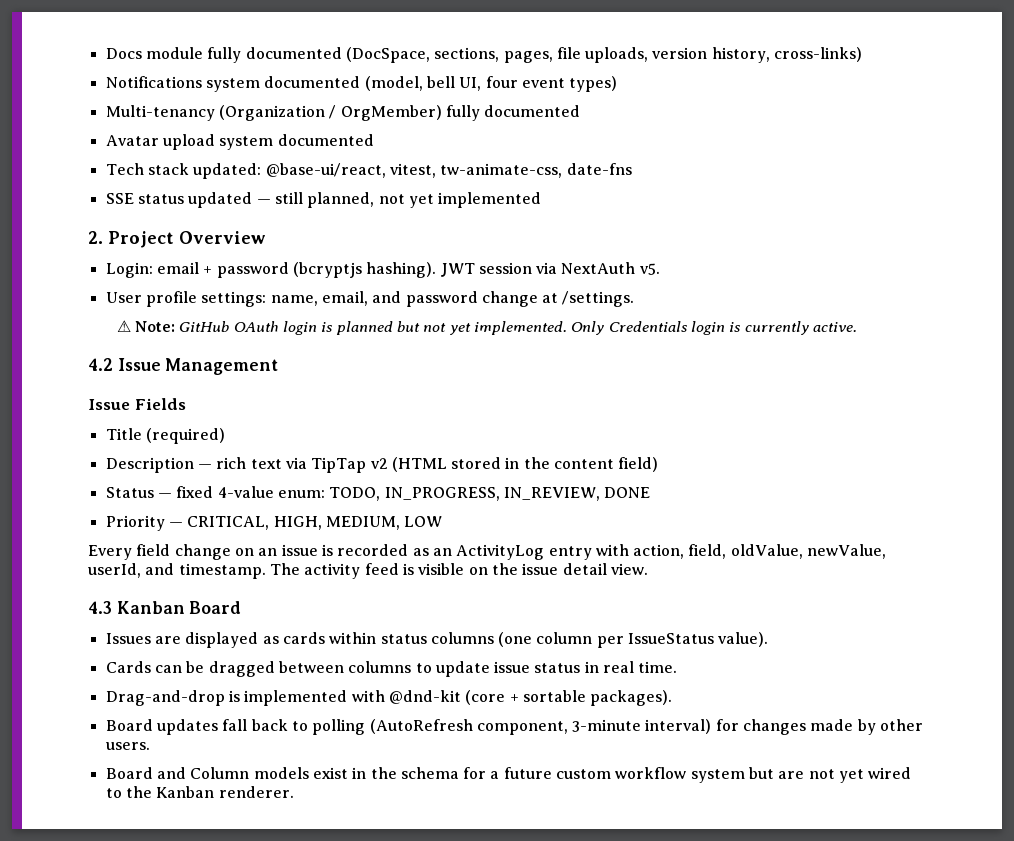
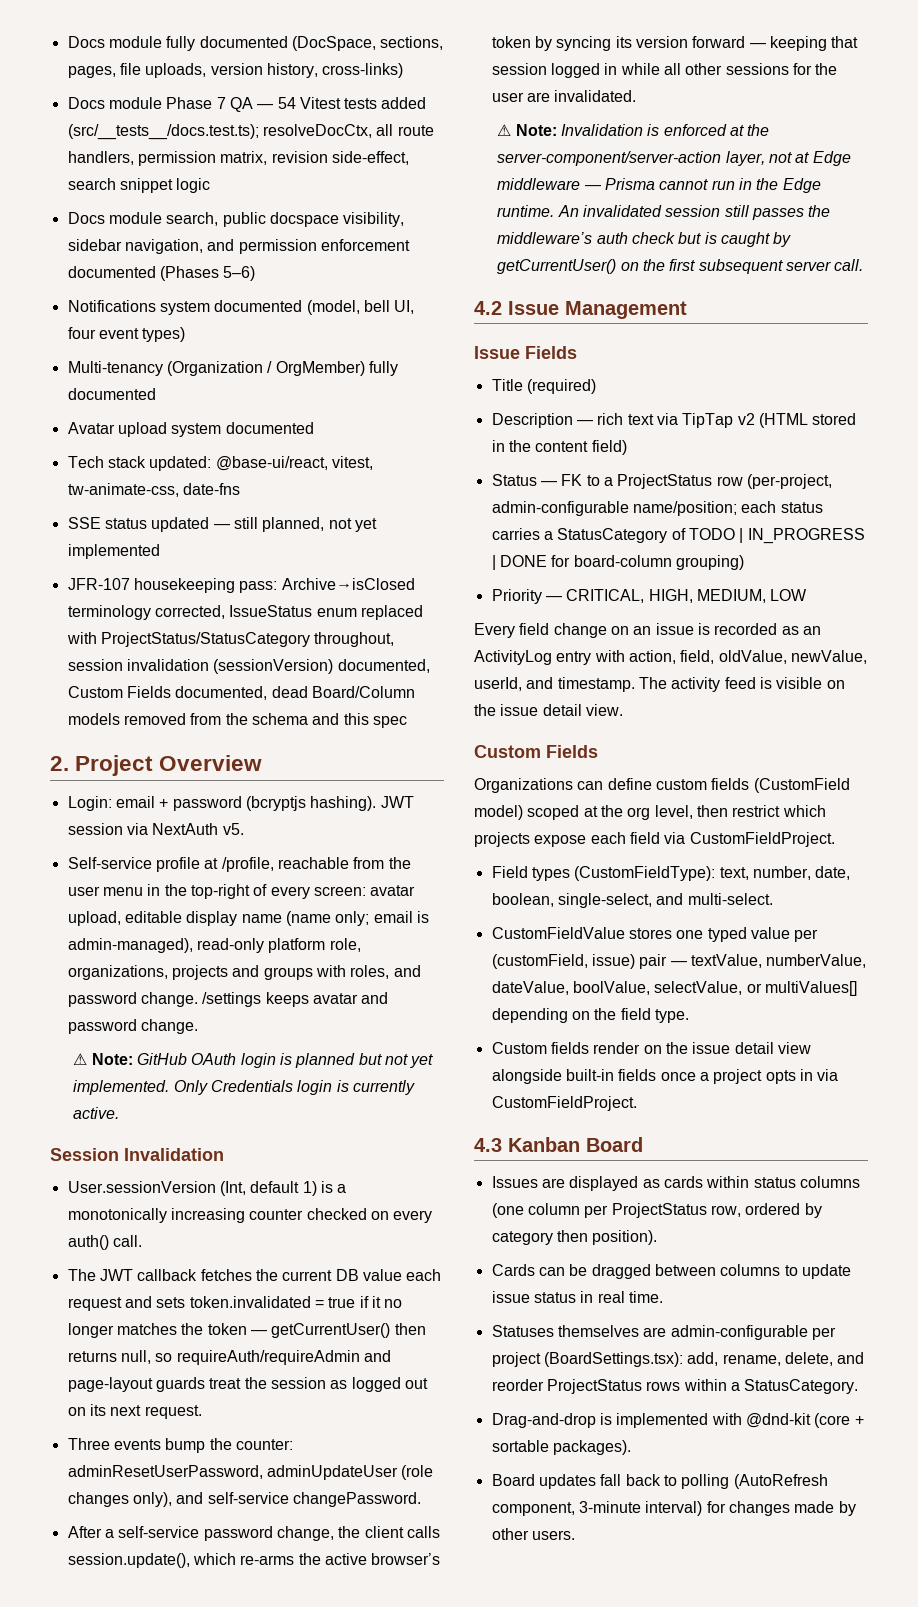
+ Docs module Phase 7 QA — 54 Vitest tests added (src/__tests__/docs.test.ts); resolveDocCtx, all route handlers, permission matrix, revision side-effect, search snippet logic
+ Docs module search, public docspace visibility, sidebar navigation, and permission enforcement documented (Phases 5–6)
+ JFR-107 housekeeping pass: Archive→isClosed terminology corrected, IssueStatus enum replaced with ProjectStatus/StatusCategory throughout, session invalidation (sessionVersion) documented, Custom Fields documented, dead Board/Column models removed from the schema and this spec
- User profile settings: name, email, and password change at /settings.
+ Self-service profile at /profile, reachable from the user menu in the top-right of every screen: avatar upload, editable display name (name only; email is admin-managed), read-only platform role, organizations, projects and groups with roles, and password change. /settings keeps avatar and password change.
+ Session Invalidation
+ User.sessionVersion (Int, default 1) is a monotonically increasing counter checked on every auth() call.
+ The JWT callback fetches the current DB value each request and sets token.invalidated = true if it no longer matches the token — getCurrentUser() then returns null, so requireAuth/requireAdmin and page-layout guards treat the session as logged out on its next request.
+ Three events bump the counter: adminResetUserPassword, adminUpdateUser (role changes only), and self-service changePassword.
+ After a self-service password change, the client calls session.update(), which re-arms the active browser’s token by syncing its version forward — keeping that session logged in while all other sessions for the user are invalidated.
+ ⚠ Note: Invalidation is enforced at the server-component/server-action layer, not at Edge middleware — Prisma cannot run in the Edge runtime. An invalidated session still passes the middleware’s auth check but is caught by getCurrentUser() on the first subsequent server call.
- Status — fixed 4-value enum: TODO, IN_PROGRESS, IN_REVIEW, DONE
+ Status — FK to a ProjectStatus row (per-project, admin-configurable name/position; each status carries a StatusCategory of TODO | IN_PROGRESS | DONE for board-column grouping)
  The activity feed is visible on the issue detail view.
+ Custom Fields
+ Organizations can define custom fields (CustomField model) scoped at the org level, then restrict which projects expose each field via CustomFieldProject.
+ Field types (CustomFieldType): text, number, date, boolean, single-select, and multi-select.
+ CustomFieldValue stores one typed value per (customField, issue) pair — textValue, numberValue, dateValue, boolValue, selectValue, or multiValues[] depending on the field type.
+ Custom fields render on the issue detail view alongside built-in fields once a project opts in via CustomFieldProject.
- Issues are displayed as cards within status columns (one column per IssueStatus value).
+ Issues are displayed as cards within status columns (one column per ProjectStatus row, ordered by category then position).
+ Statuses themselves are admin-configurable per project (BoardSettings.tsx): add, rename, delete, and reorder ProjectStatus rows within a StatusCategory.
- Board and Column models exist in the schema for a future custom workflow system but are not yet wired to the Kanban renderer.

